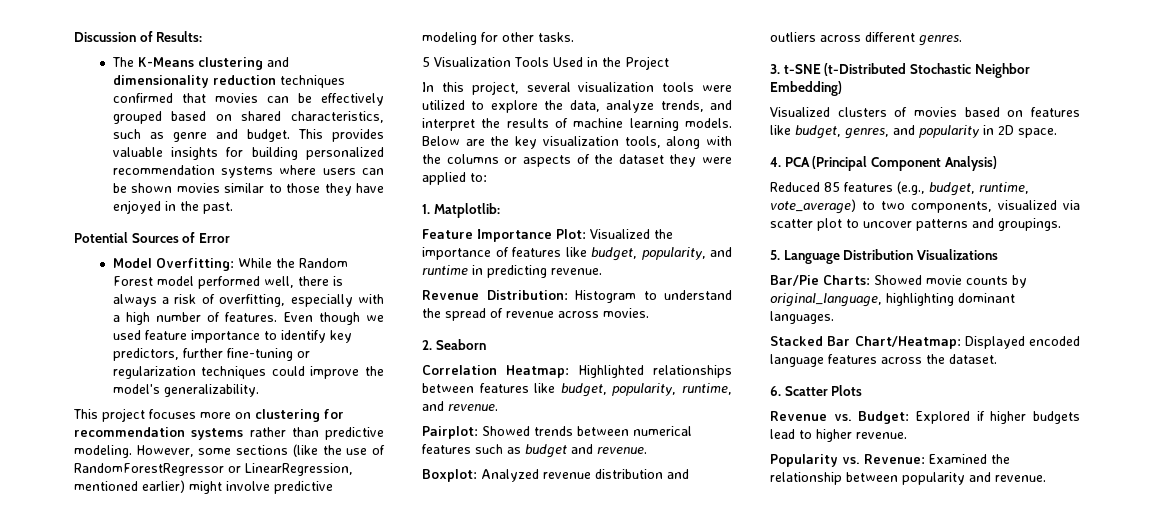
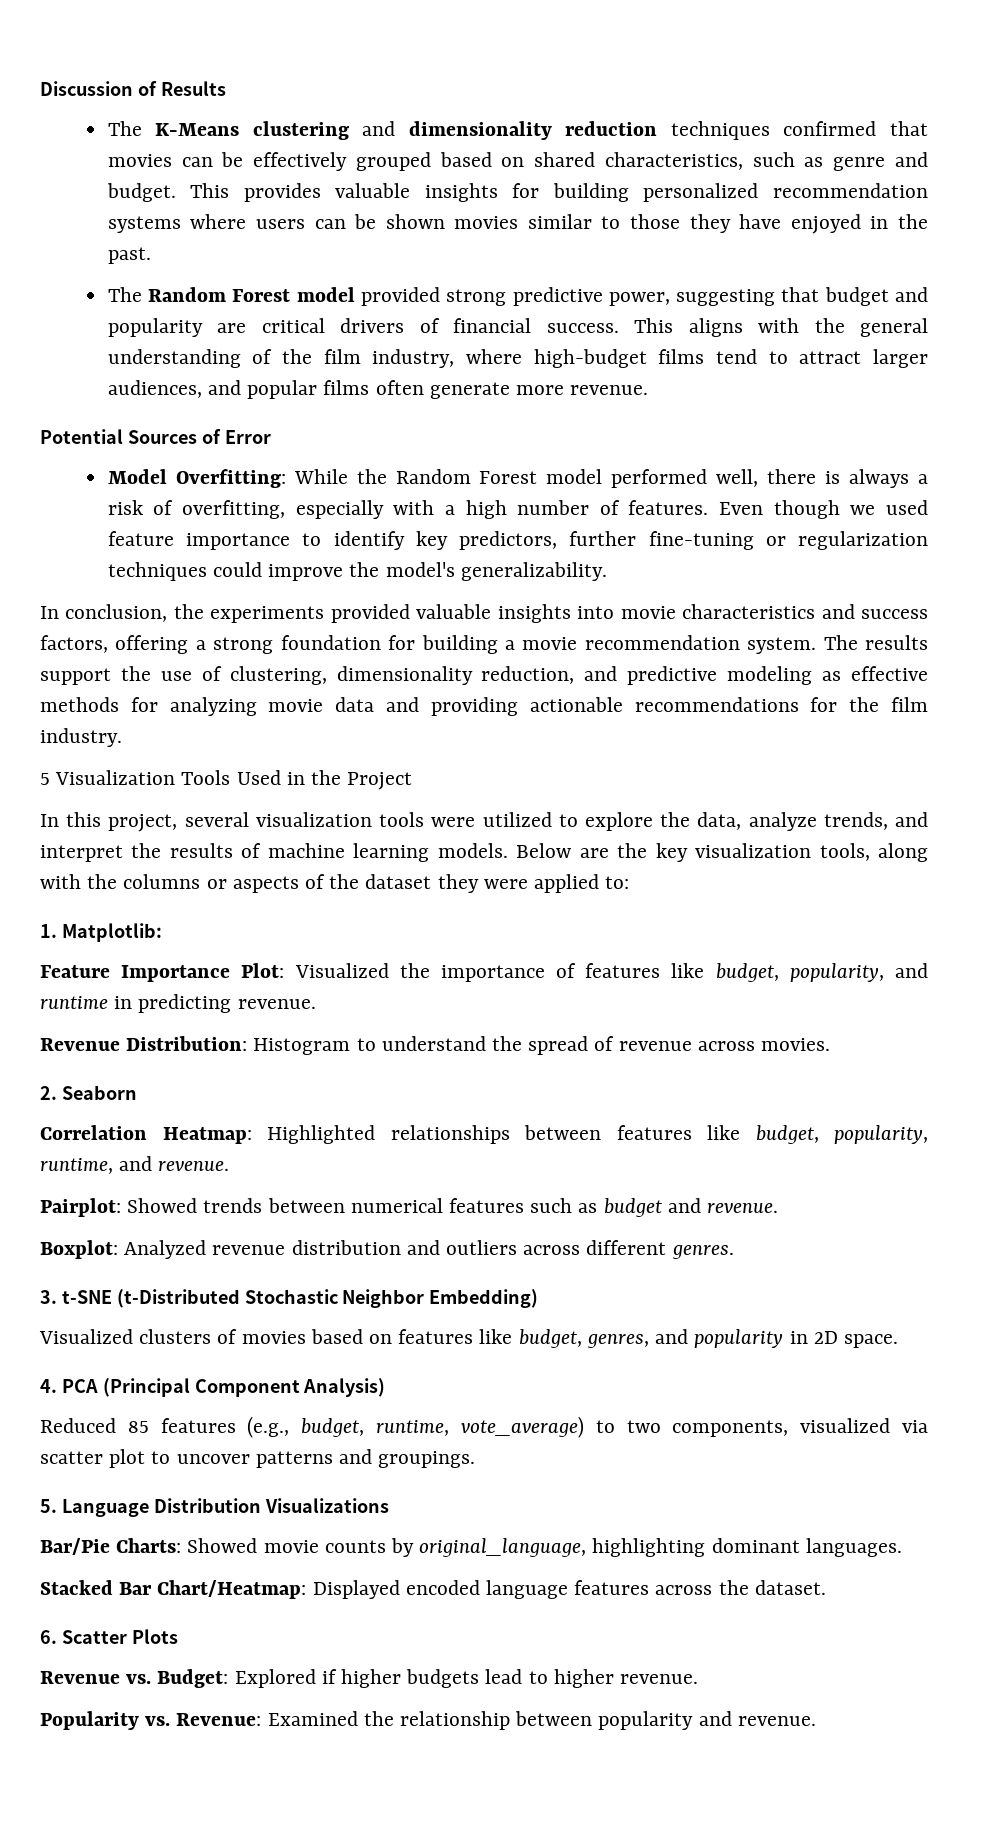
- Discussion of Results:
+ Discussion of Results
+ The Random Forest model provided strong predictive power, suggesting that budget and popularity are critical drivers of financial success. This aligns with the general understanding of the film industry, where high-budget films tend to attract larger audiences, and popular films often generate more revenue.
- This project focuses more on clustering for recommendation systems rather than predictive modeling. However, some sections (like the use of RandomForestRegressor or LinearRegression, mentioned earlier) might involve predictive modeling for other tasks.
+ In conclusion, the experiments provided valuable insights into movie characteristics and success factors, offering a strong foundation for building a movie recommendation system. The results support the use of clustering, dimensionality reduction, and predictive modeling as effective methods for analyzing movie data and providing actionable recommendations for the film industry.

